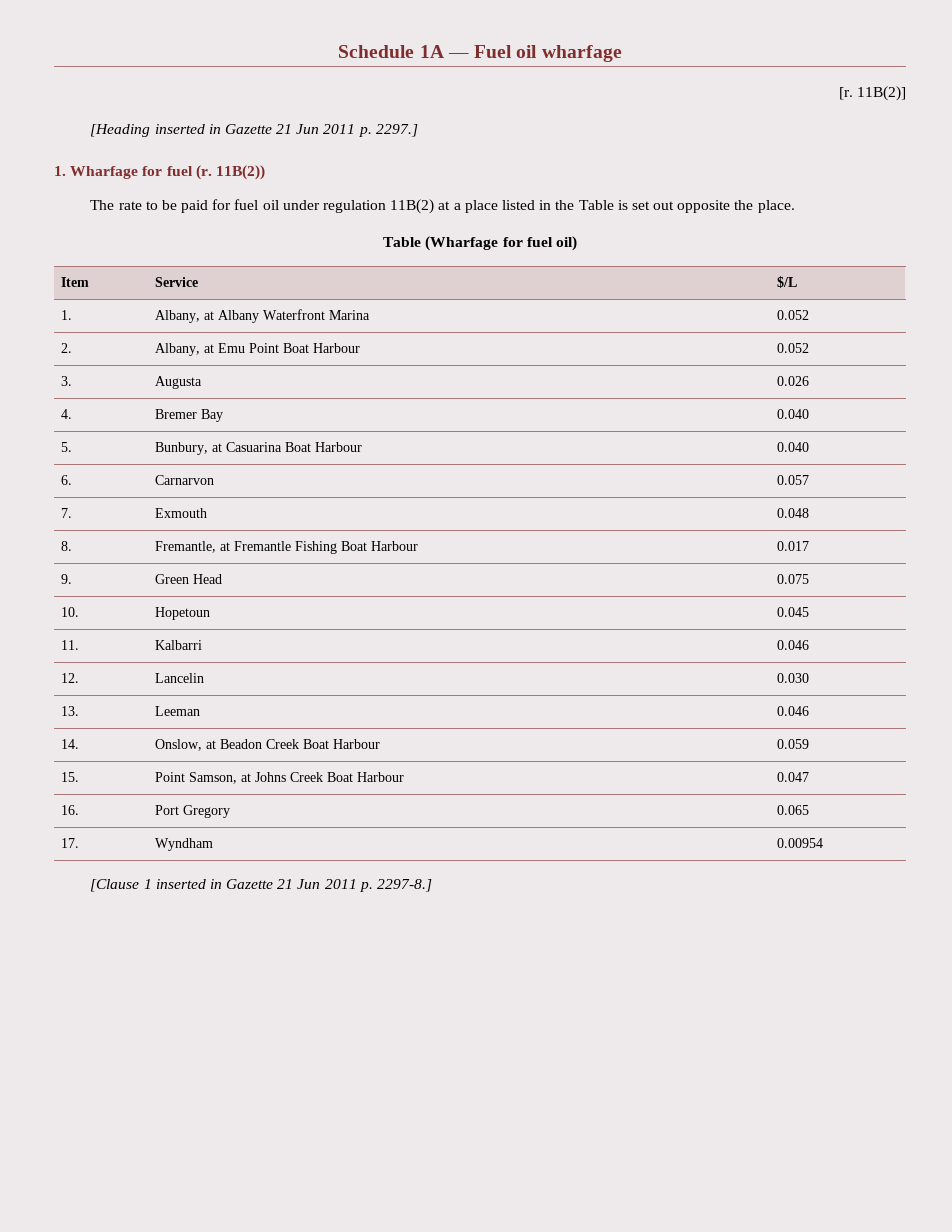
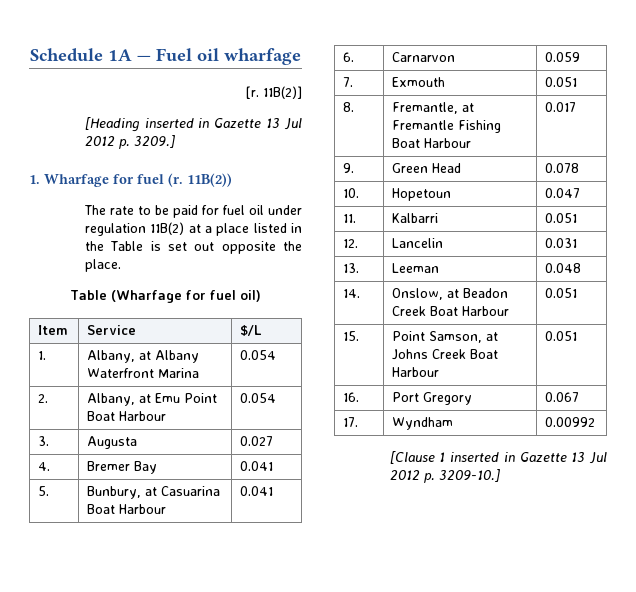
- [Heading inserted in Gazette 21 Jun 2011 p. 2297.]
+ [Heading inserted in Gazette 13 Jul 2012 p. 3209.]
- 1. | Albany, at Albany Waterfront Marina | 0.052
+ 1. | Albany, at Albany Waterfront Marina | 0.054
- 2. | Albany, at Emu Point Boat Harbour | 0.052
+ 2. | Albany, at Emu Point Boat Harbour | 0.054
- 3. | Augusta | 0.026
+ 3. | Augusta | 0.027
- 4. | Bremer Bay | 0.040
+ 4. | Bremer Bay | 0.041
- 5. | Bunbury, at Casuarina Boat Harbour | 0.040
+ 5. | Bunbury, at Casuarina Boat Harbour | 0.041
- 6. | Carnarvon | 0.057
+ 6. | Carnarvon | 0.059
- 7. | Exmouth | 0.048
+ 7. | Exmouth | 0.051
- 9. | Green Head | 0.075
+ 9. | Green Head | 0.078
- 10. | Hopetoun | 0.045
+ 10. | Hopetoun | 0.047
- 11. | Kalbarri | 0.046
+ 11. | Kalbarri | 0.051
- 12. | Lancelin | 0.030
+ 12. | Lancelin | 0.031
- 13. | Leeman | 0.046
+ 13. | Leeman | 0.048
- 14. | Onslow, at Beadon Creek Boat Harbour | 0.059
+ 14. | Onslow, at Beadon Creek Boat Harbour | 0.051
- 15. | Point Samson, at Johns Creek Boat Harbour | 0.047
+ 15. | Point Samson, at Johns Creek Boat Harbour | 0.051
- 16. | Port Gregory | 0.065
+ 16. | Port Gregory | 0.067
- 17. | Wyndham | 0.00954
+ 17. | Wyndham | 0.00992
- [Clause 1 inserted in Gazette 21 Jun 2011 p. 2297-8.]
+ [Clause 1 inserted in Gazette 13 Jul 2012 p. 3209-10.]

